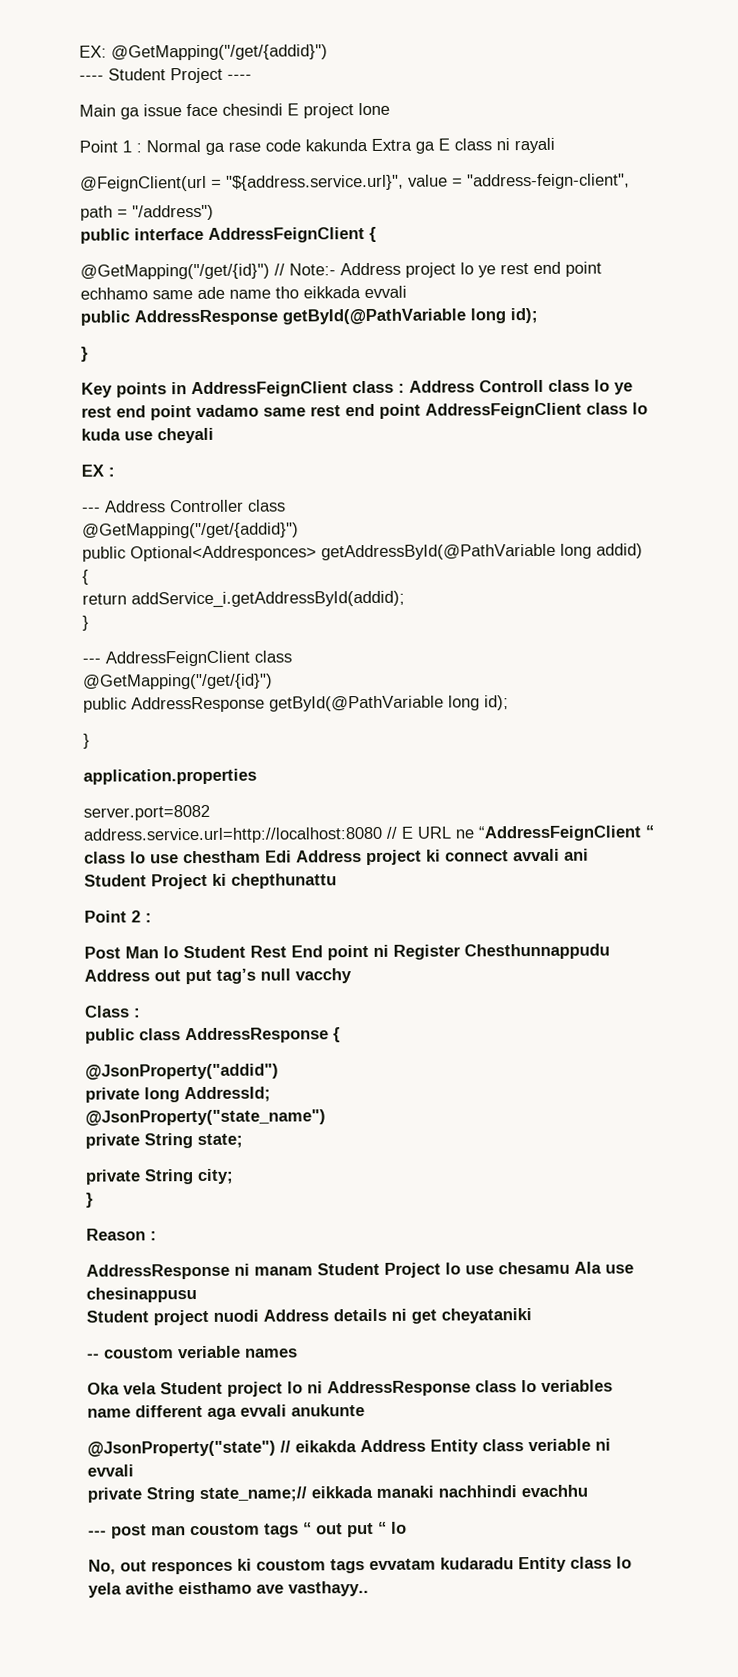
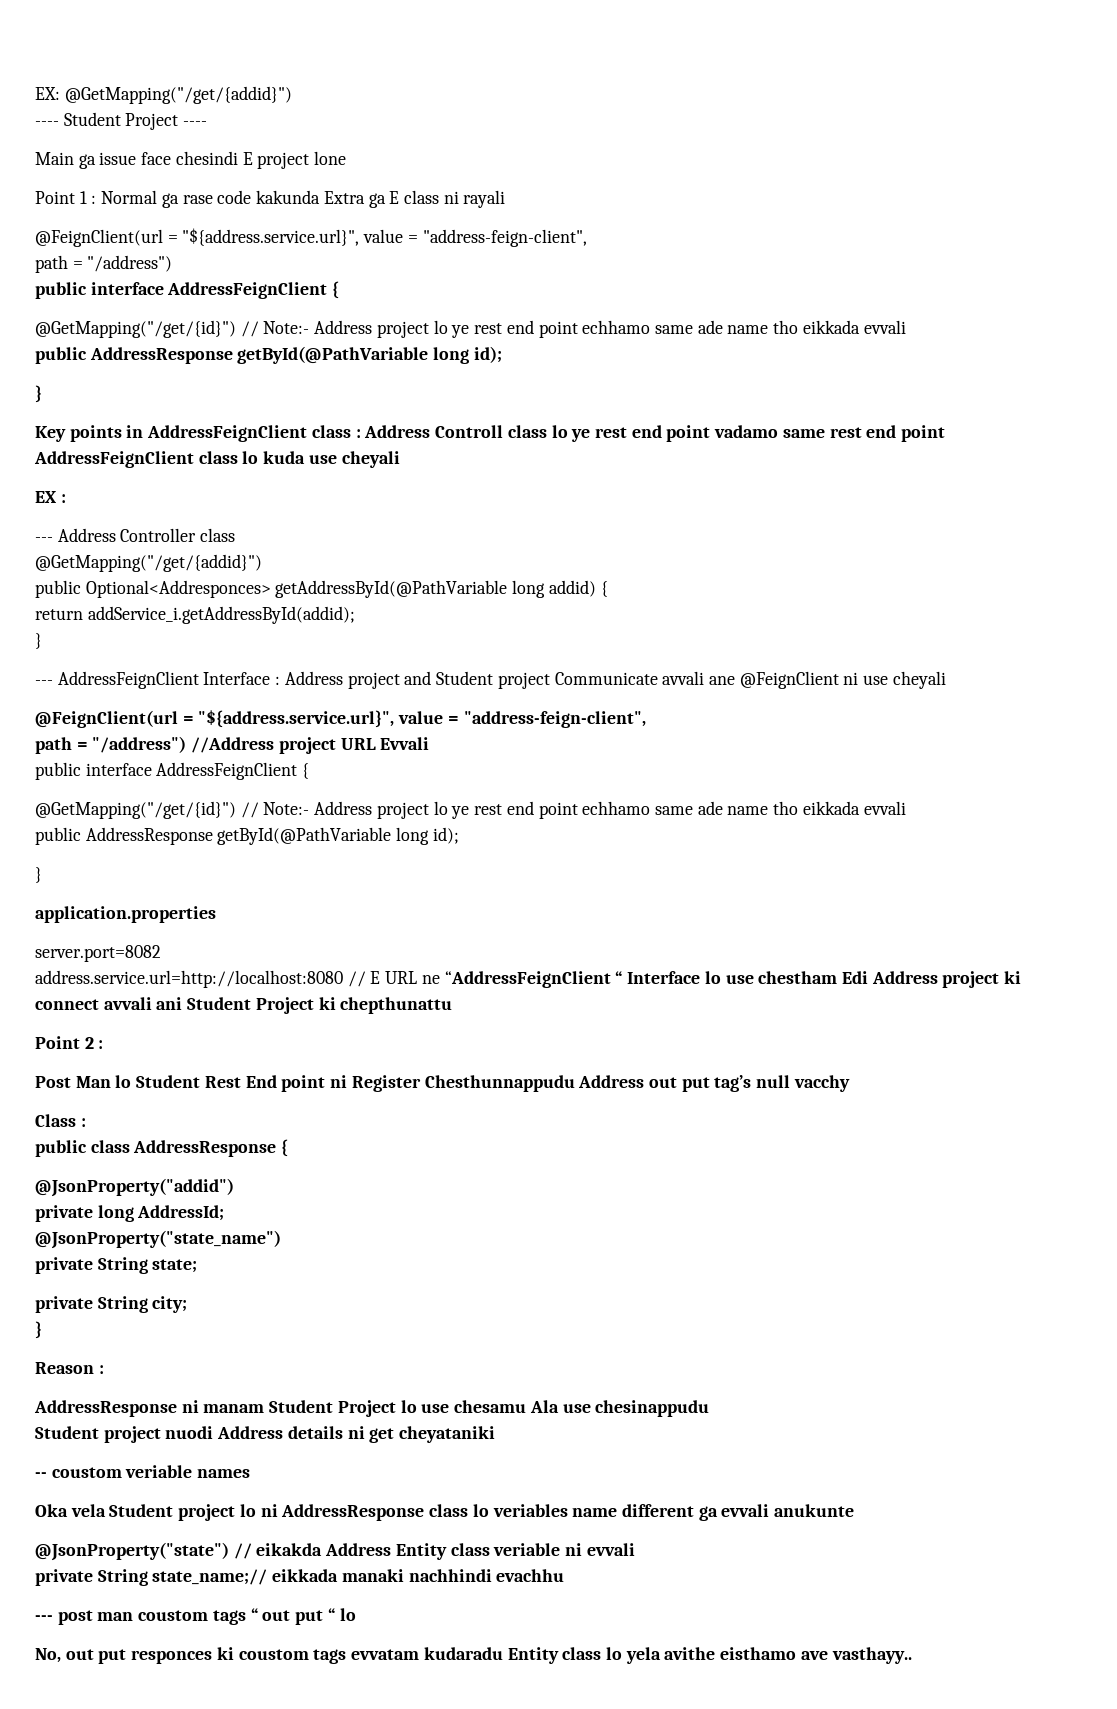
- --- AddressFeignClient class
- @GetMapping("/get/{id}")
+ --- AddressFeignClient Interface : Address project and Student project Communicate avvali ane @FeignClient ni use cheyali
+ @FeignClient(url = "${address.service.url}", value = "address-feign-client",
+ path = "/address") //Address project URL Evvali
+ public interface AddressFeignClient {
+ @GetMapping("/get/{id}") // Note:- Address project lo ye rest end point echhamo same ade name tho eikkada evvali
- address.service.url=http://localhost:8080 // E URL ne “AddressFeignClient “ class lo use chestham Edi Address project ki connect avvali ani Student Project ki chepthunattu
+ address.service.url=http://localhost:8080 // E URL ne “AddressFeignClient “ Interface lo use chestham Edi Address project ki connect avvali ani Student Project ki chepthunattu
- AddressResponse ni manam Student Project lo use chesamu Ala use chesinappusu
+ AddressResponse ni manam Student Project lo use chesamu Ala use chesinappudu
- Oka vela Student project lo ni AddressResponse class lo veriables name different aga evvali anukunte
+ Oka vela Student project lo ni AddressResponse class lo veriables name different ga evvali anukunte
- No, out responces ki coustom tags evvatam kudaradu Entity class lo yela avithe eisthamo ave vasthayy..
+ No, out put responces ki coustom tags evvatam kudaradu Entity class lo yela avithe eisthamo ave vasthayy..

